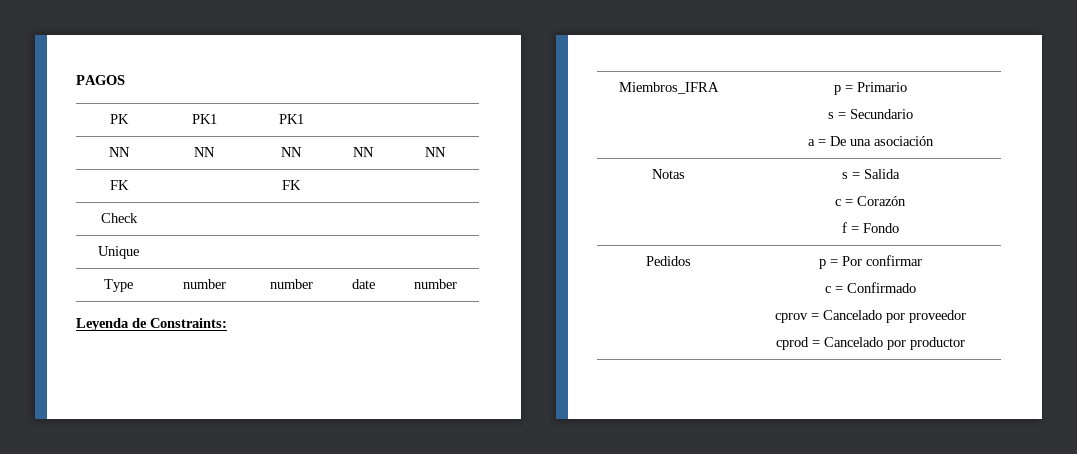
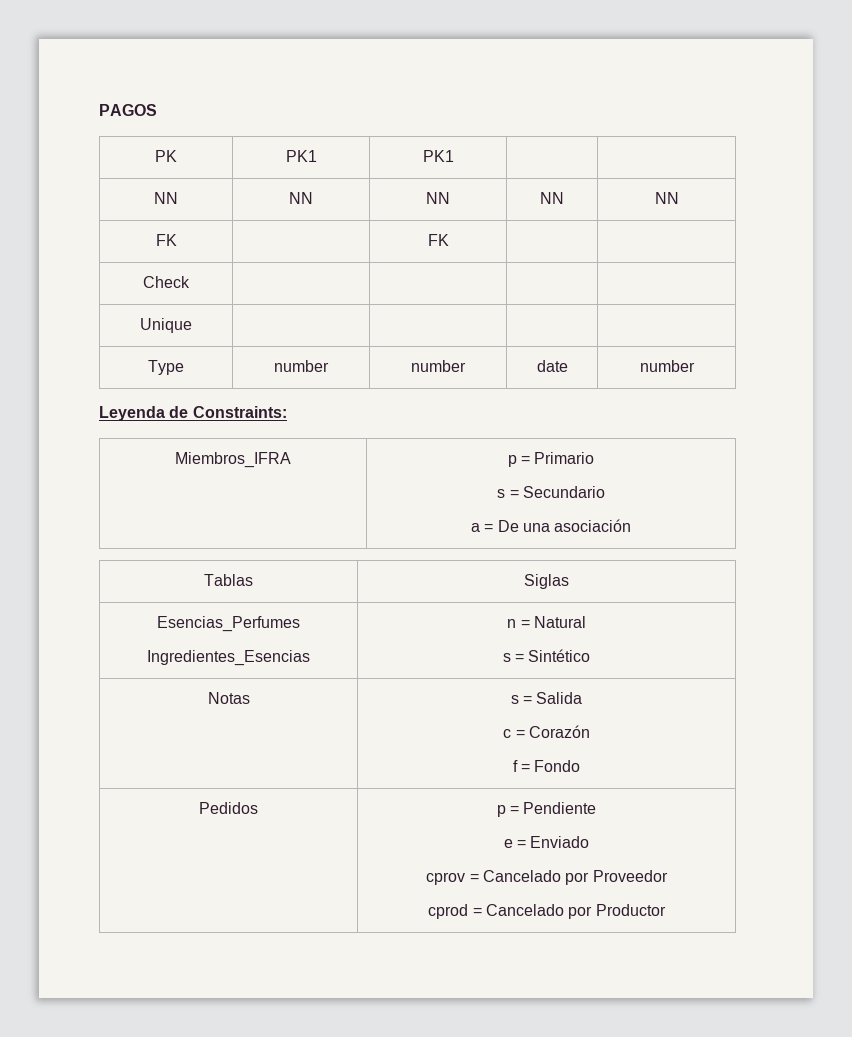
+ Tablas | Siglas
+ Esencias_Perfumes
+ Ingredientes_Esencias | n = Natural
+ s = Sintético
- Pedidos | p = Por confirmar
- c = Confirmado
- cprov = Cancelado por proveedor
- cprod = Cancelado por productor
+ Pedidos | p = Pendiente
+ e = Enviado
+ cprov = Cancelado por Proveedor
+ cprod = Cancelado por Productor

